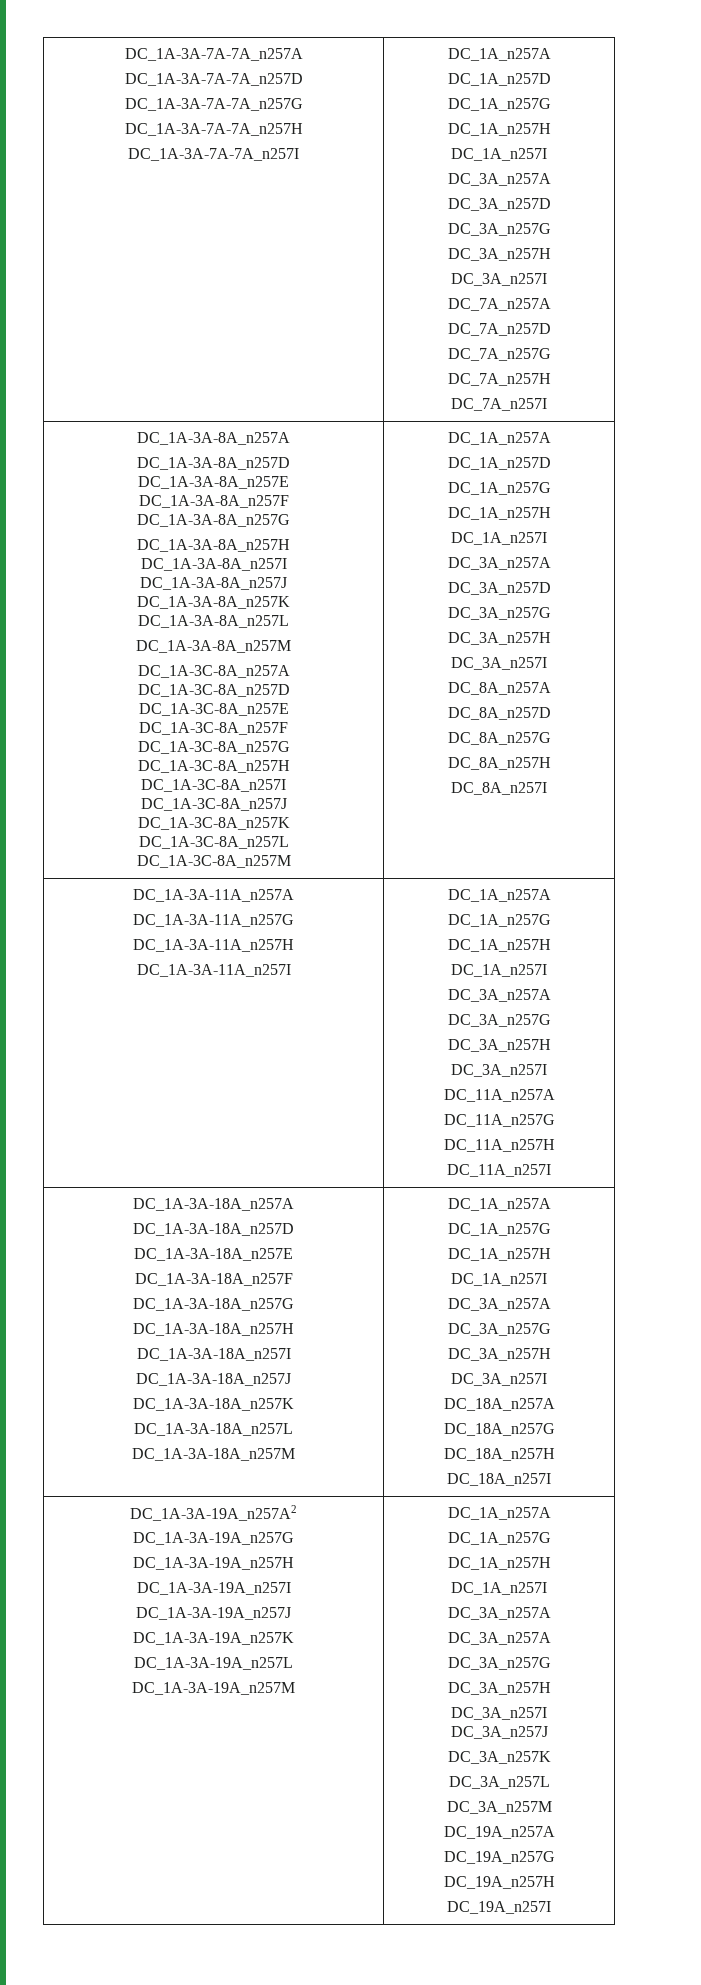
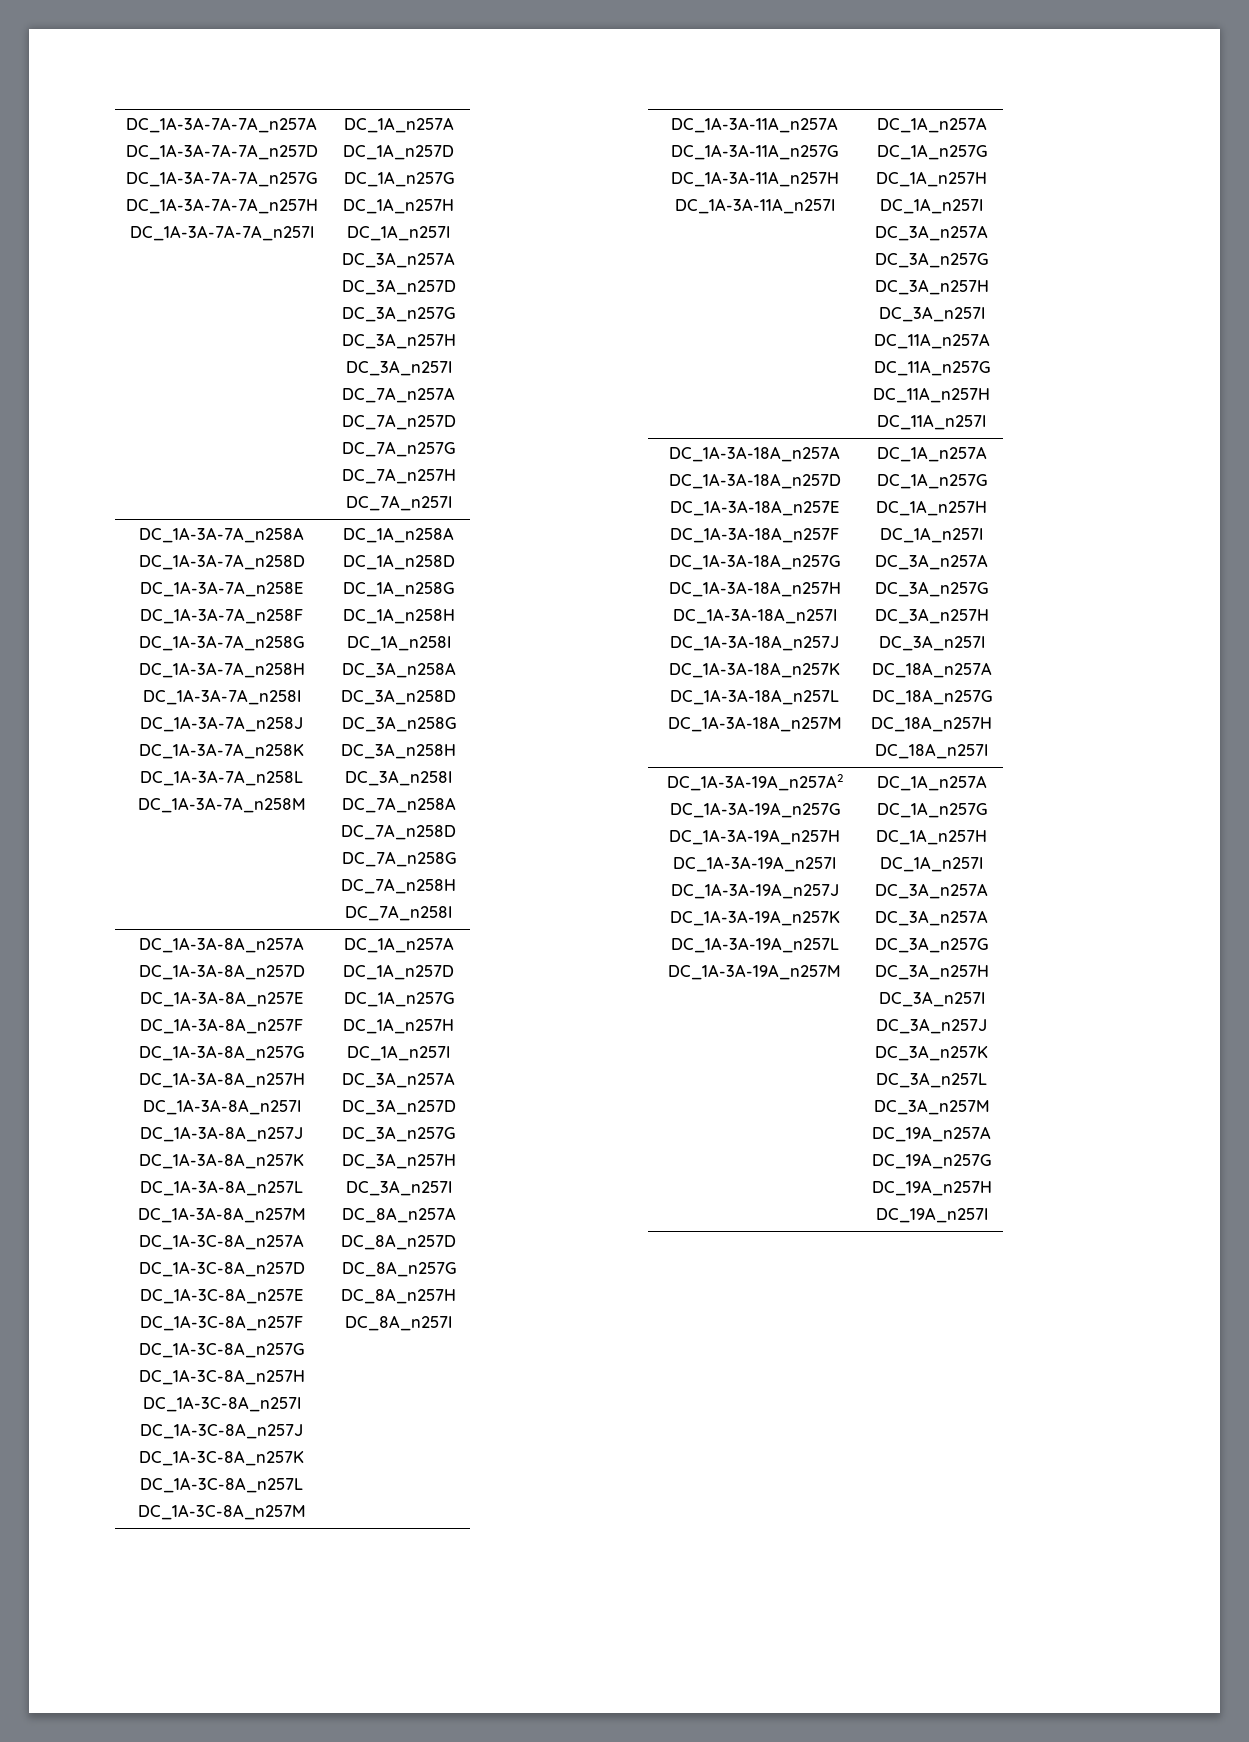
+ DC_1A-3A-7A_n258A
+ DC_1A-3A-7A_n258D
+ DC_1A-3A-7A_n258E
+ DC_1A-3A-7A_n258F
+ DC_1A-3A-7A_n258G
+ DC_1A-3A-7A_n258H
+ DC_1A-3A-7A_n258I
+ DC_1A-3A-7A_n258J
+ DC_1A-3A-7A_n258K
+ DC_1A-3A-7A_n258L
+ DC_1A-3A-7A_n258M | DC_1A_n258A
+ DC_1A_n258D
+ DC_1A_n258G
+ DC_1A_n258H
+ DC_1A_n258I
+ DC_3A_n258A
+ DC_3A_n258D
+ DC_3A_n258G
+ DC_3A_n258H
+ DC_3A_n258I
+ DC_7A_n258A
+ DC_7A_n258D
+ DC_7A_n258G
+ DC_7A_n258H
+ DC_7A_n258I

